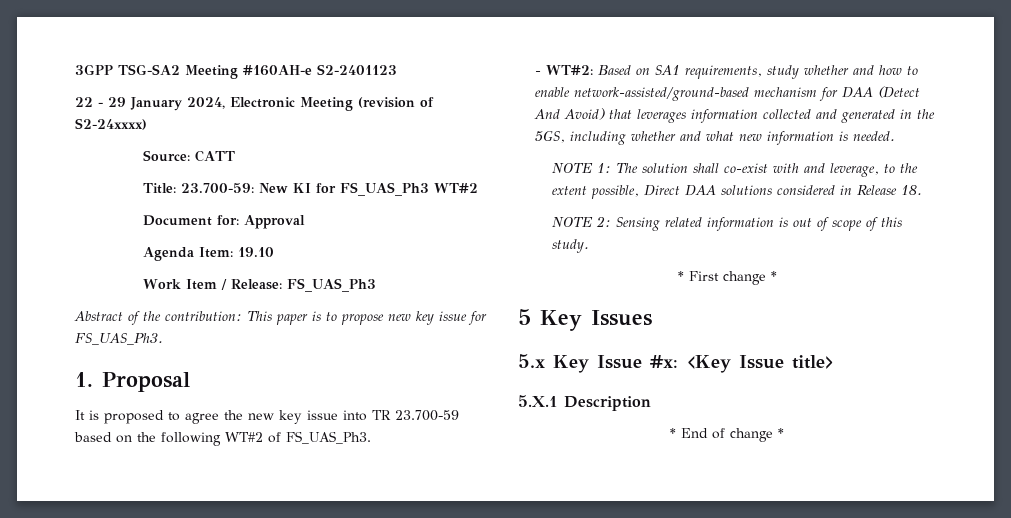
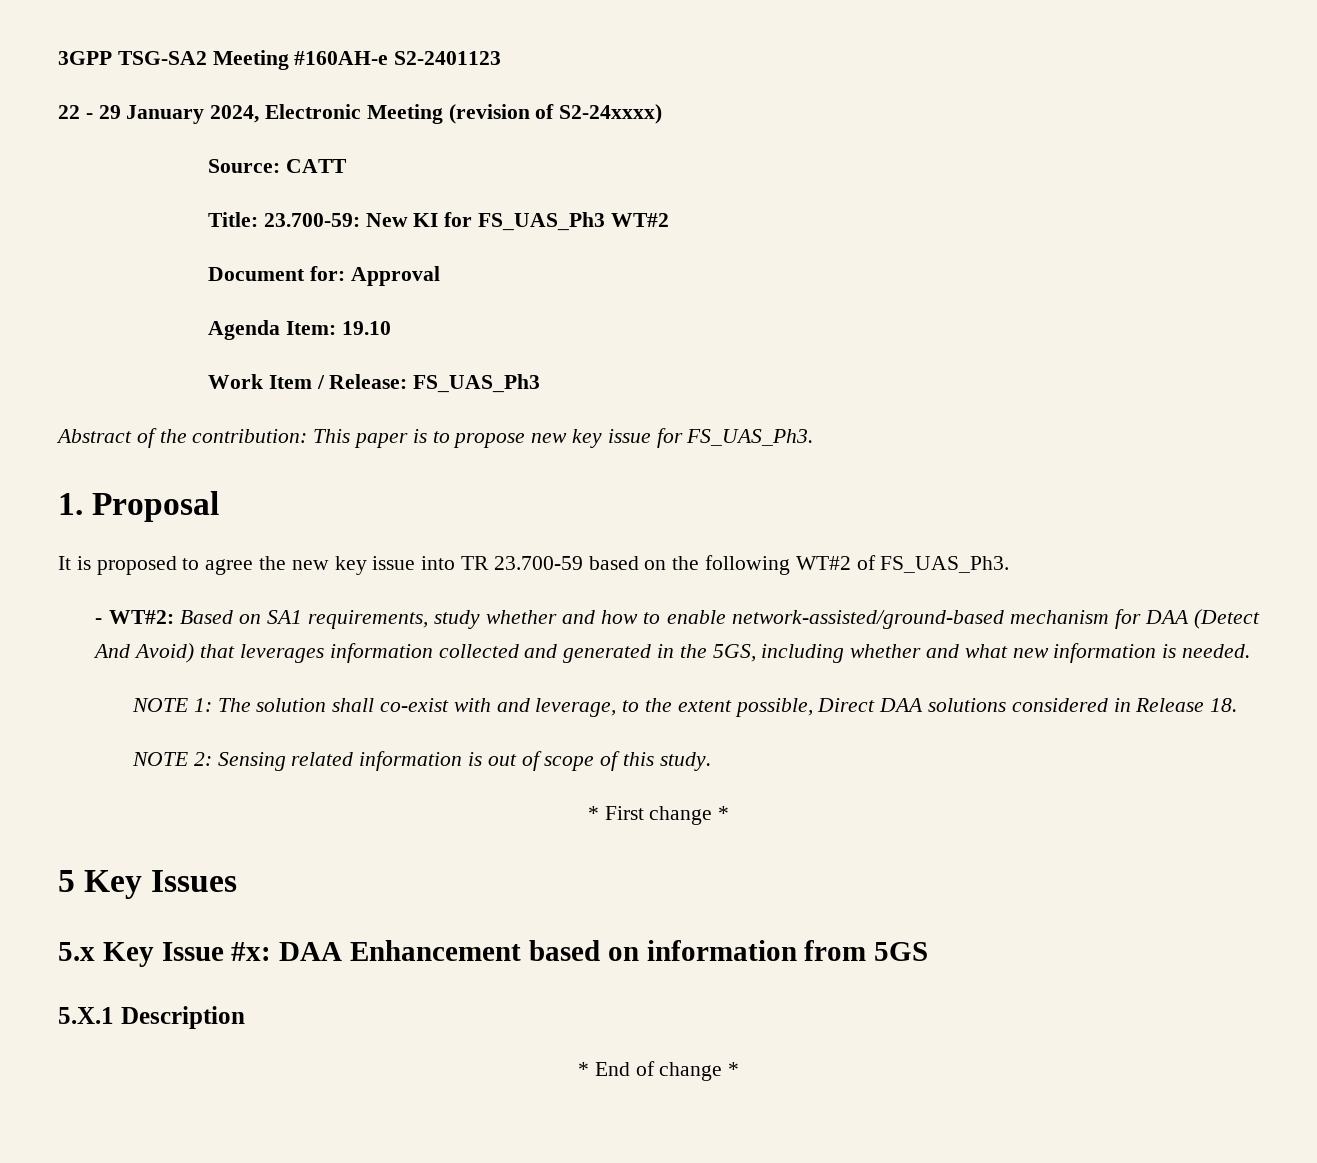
- 5.x Key Issue #x: <Key Issue title>
+ 5.x Key Issue #x: DAA Enhancement based on information from 5GS

